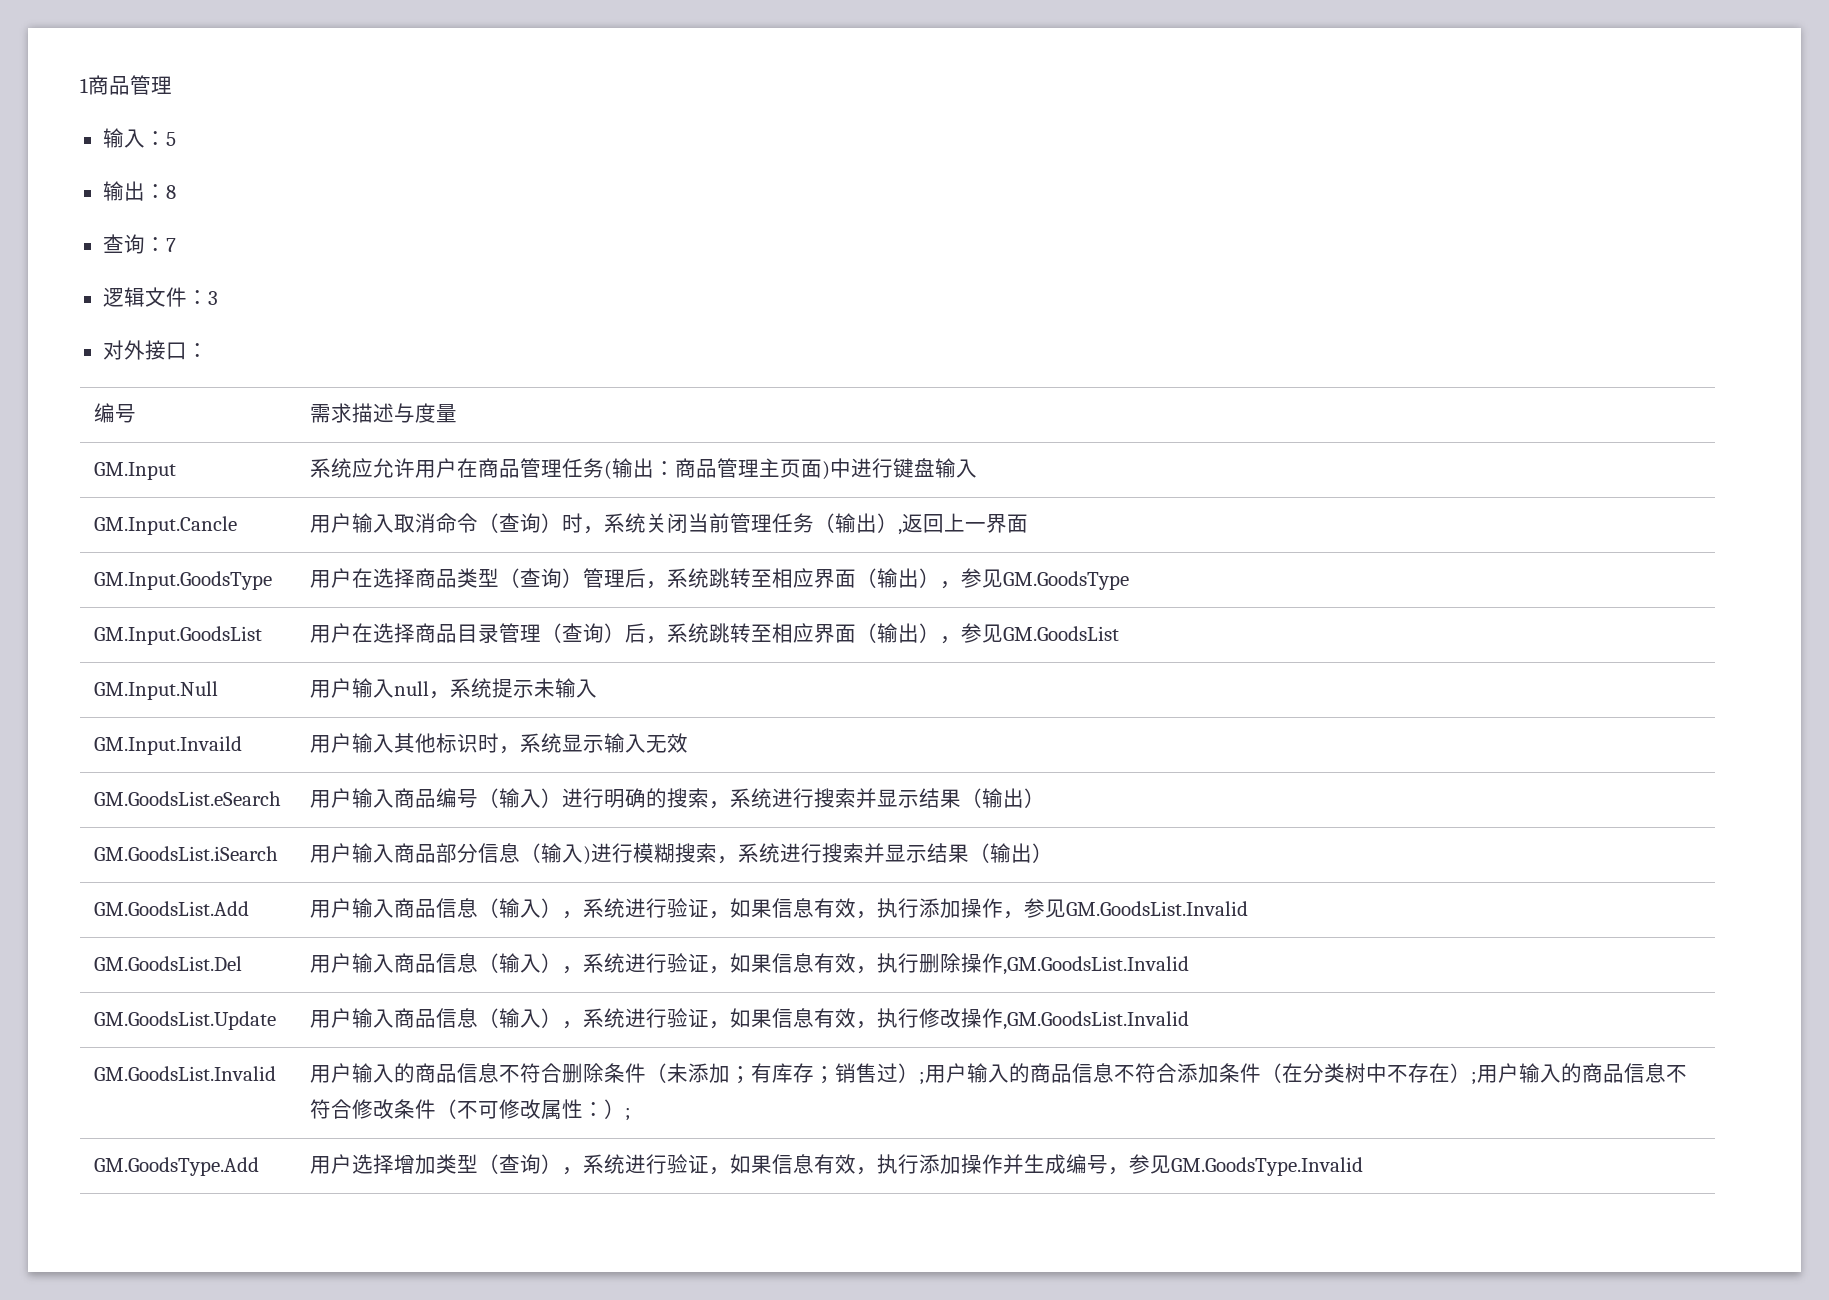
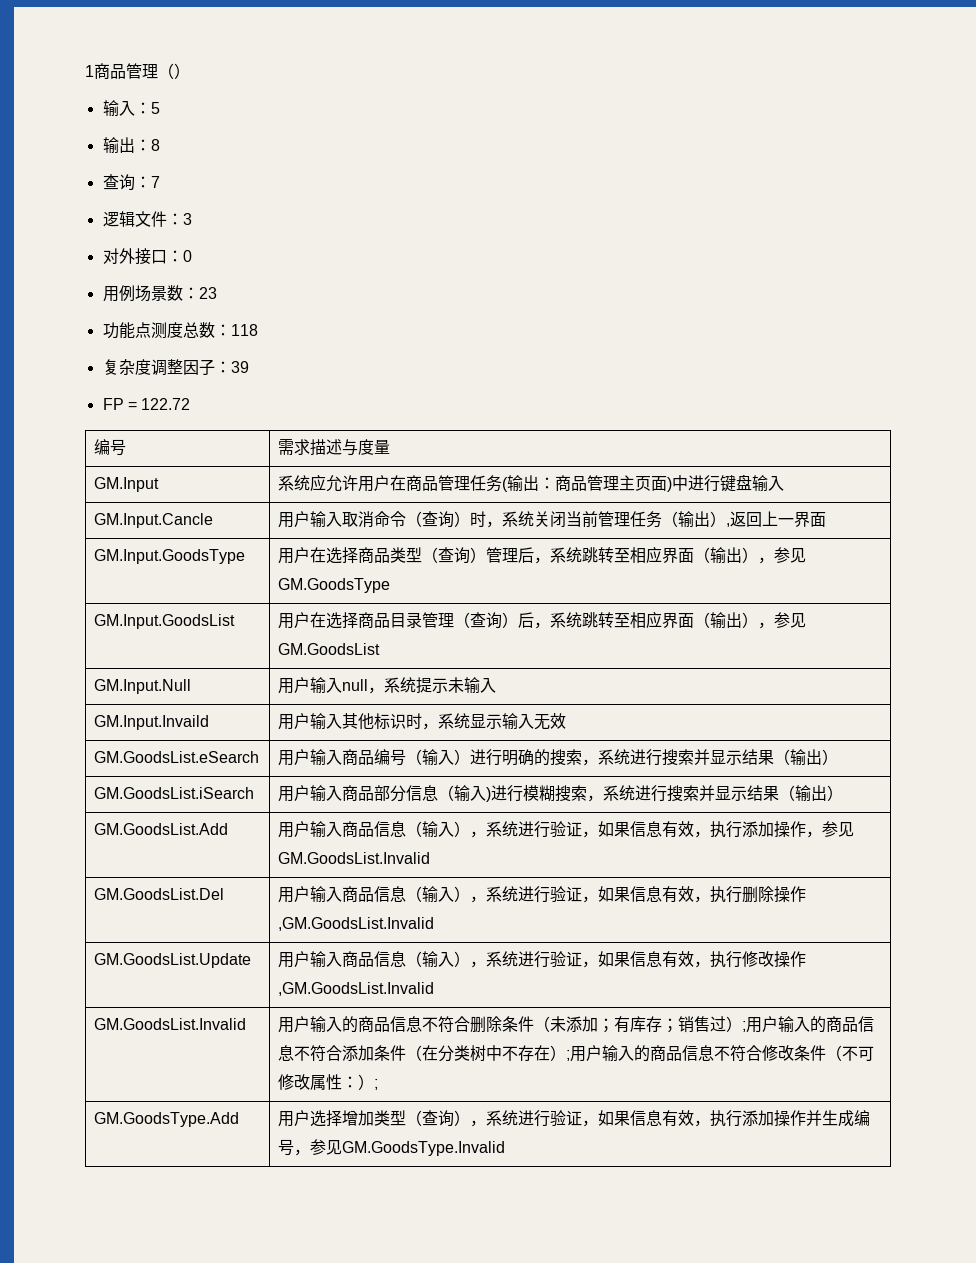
- 1商品管理
+ 1商品管理（）
- 对外接口：
+ 对外接口：0
+ 用例场景数：23
+ 功能点测度总数：118
+ 复杂度调整因子：39
+ FP = 122.72

